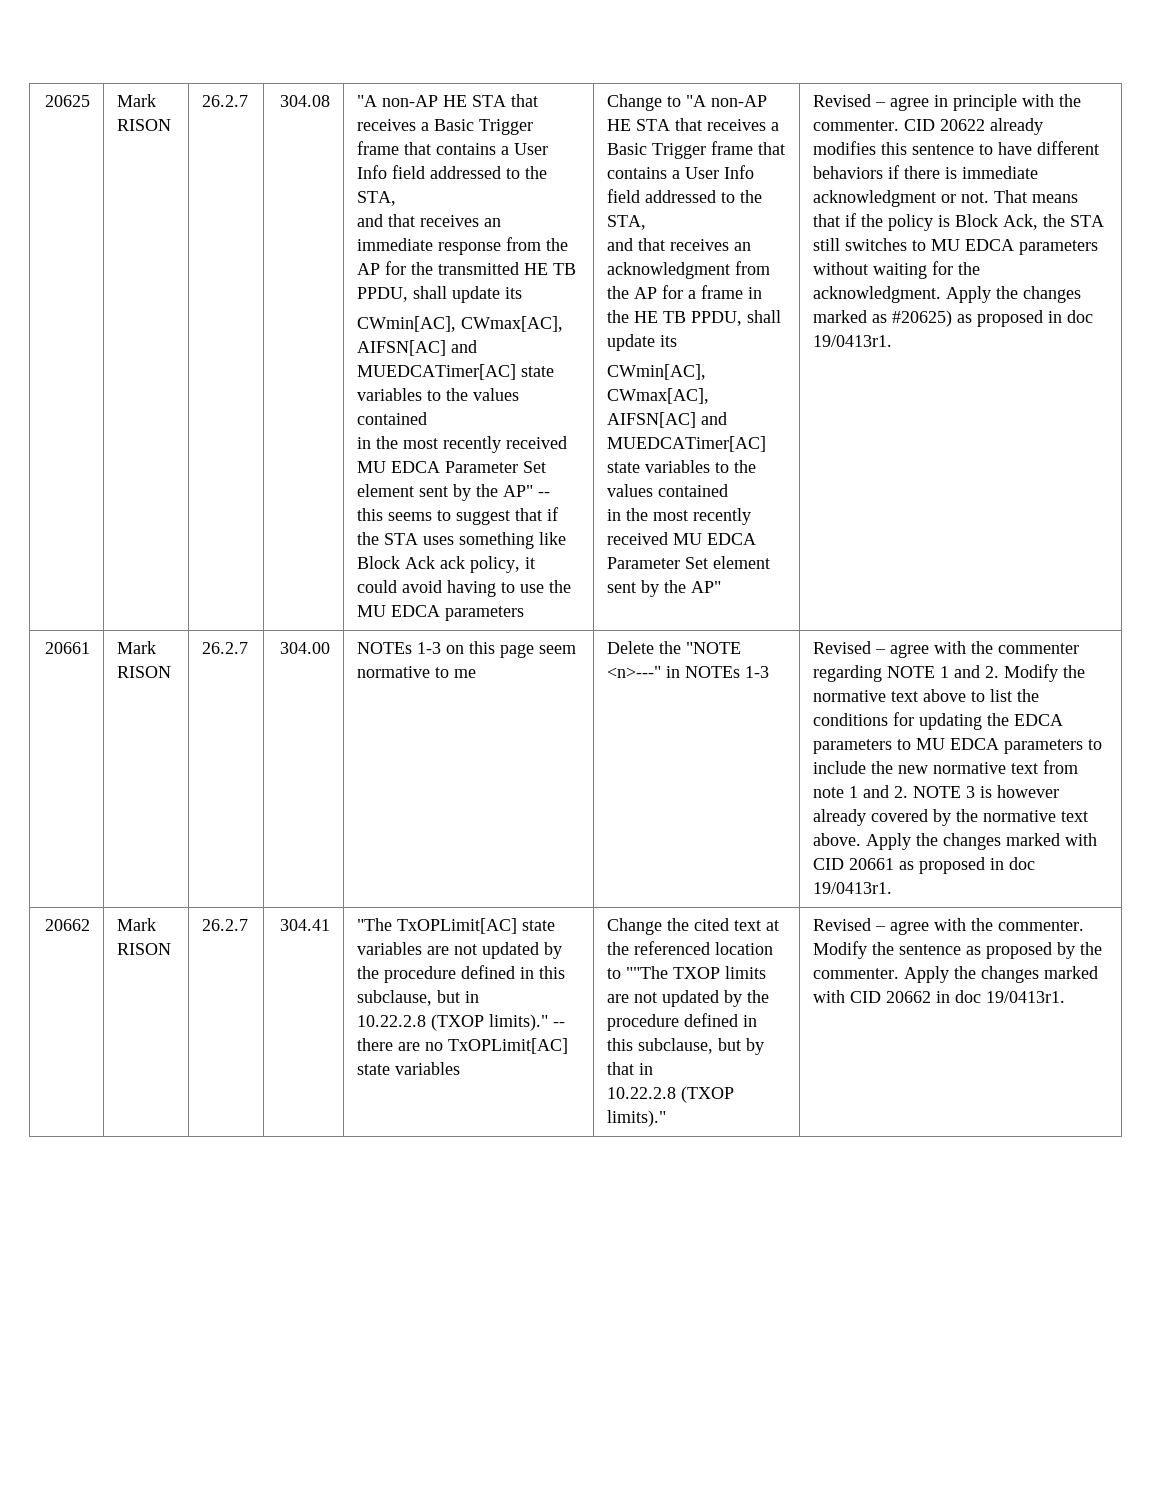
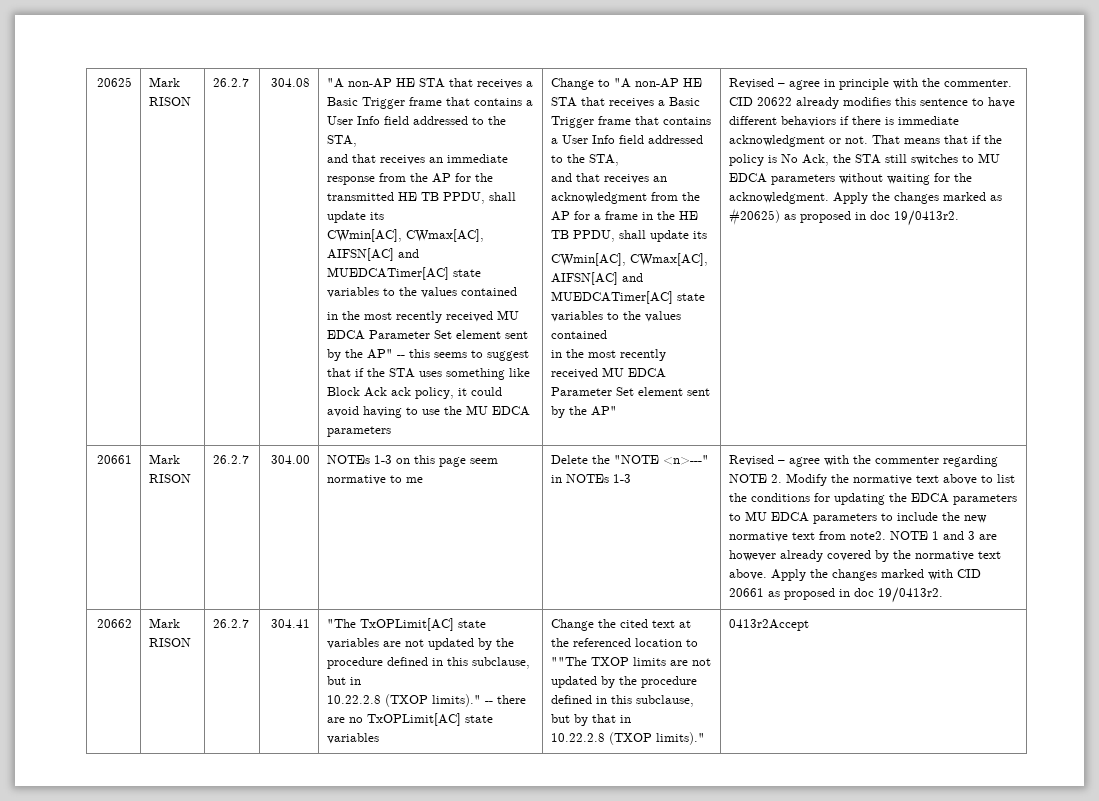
- That means that if the policy is Block Ack, the STA still switches to MU EDCA parameters without waiting for the acknowledgment.
+ That means that if the policy is No Ack, the STA still switches to MU EDCA parameters without waiting for the acknowledgment.
- Apply the changes marked as #20625) as proposed in doc 19/0413r1.
+ Apply the changes marked as #20625) as proposed in doc 19/0413r2.
- Revised – agree with the commenter regarding NOTE 1 and 2. Modify the normative text above to list the conditions for updating the EDCA parameters to MU EDCA parameters to include the new normative text from note 1 and 2. NOTE 3 is however already covered by the normative text above.
+ Revised – agree with the commenter regarding NOTE 2. Modify the normative text above to list the conditions for updating the EDCA parameters to MU EDCA parameters to include the new normative text from note2. NOTE 1 and 3 are however already covered by the normative text above.
- Apply the changes marked with CID 20661 as proposed in doc 19/0413r1.
+ Apply the changes marked with CID 20661 as proposed in doc 19/0413r2.
- Revised – agree with the commenter. Modify the sentence as proposed by the commenter. Apply the changes marked with CID 20662 in doc 19/0413r1.
+ 0413r2Accept

